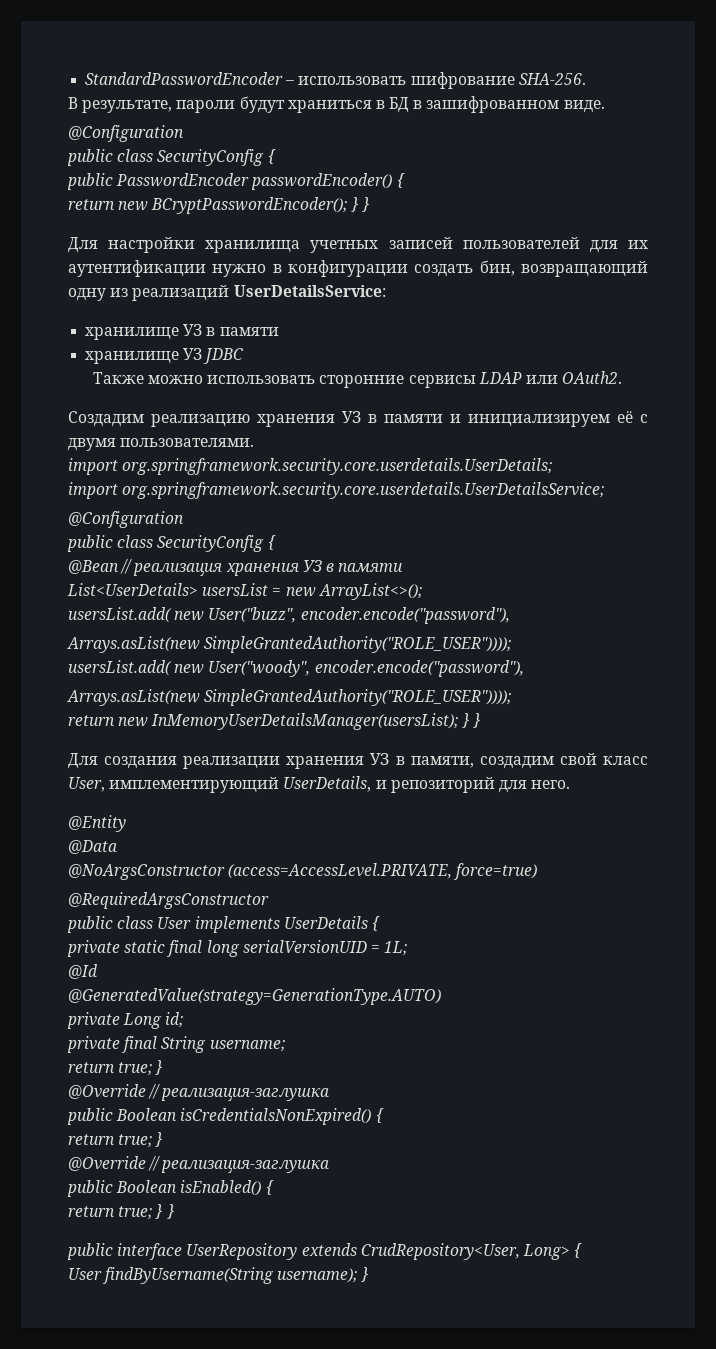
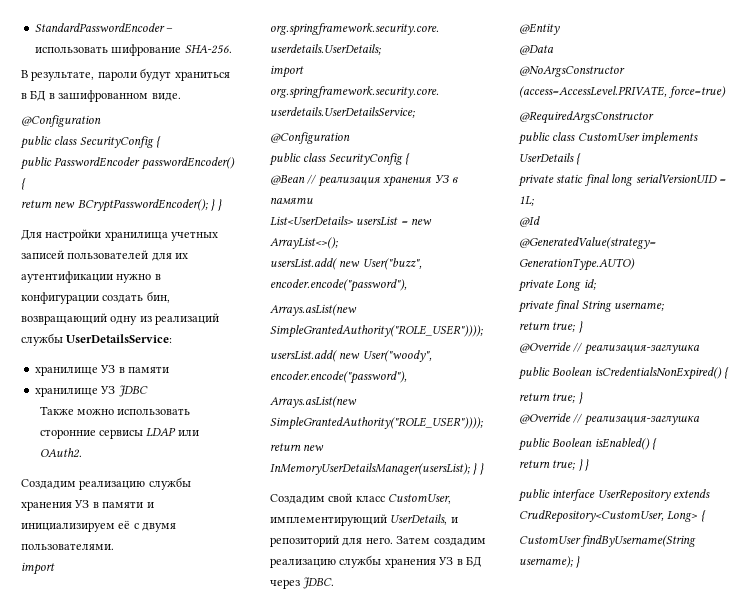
- Для настройки хранилища учетных записей пользователей для их аутентификации нужно в конфигурации создать бин, возвращающий одну из реализаций UserDetailsService:
+ Для настройки хранилища учетных записей пользователей для их аутентификации нужно в конфигурации создать бин, возвращающий одну из реализаций службы UserDetailsService:
- Создадим реализацию хранения УЗ в памяти и инициализируем её с двумя пользователями.
+ Создадим реализацию службы хранения УЗ в памяти и инициализируем её с двумя пользователями.
- Для создания реализации хранения УЗ в памяти, создадим свой класс User, имплементирующий UserDetails, и репозиторий для него.
+ Создадим свой класс CustomUser, имплементирующий UserDetails, и репозиторий для него. Затем создадим реализацию службы хранения УЗ в БД через JDBC.
- public class User implements UserDetails {
+ public class CustomUser implements UserDetails {
- public interface UserRepository extends CrudRepository<User, Long> {
+ public interface UserRepository extends CrudRepository<CustomUser, Long> {
- User findByUsername(String username); }
+ CustomUser findByUsername(String username); }

